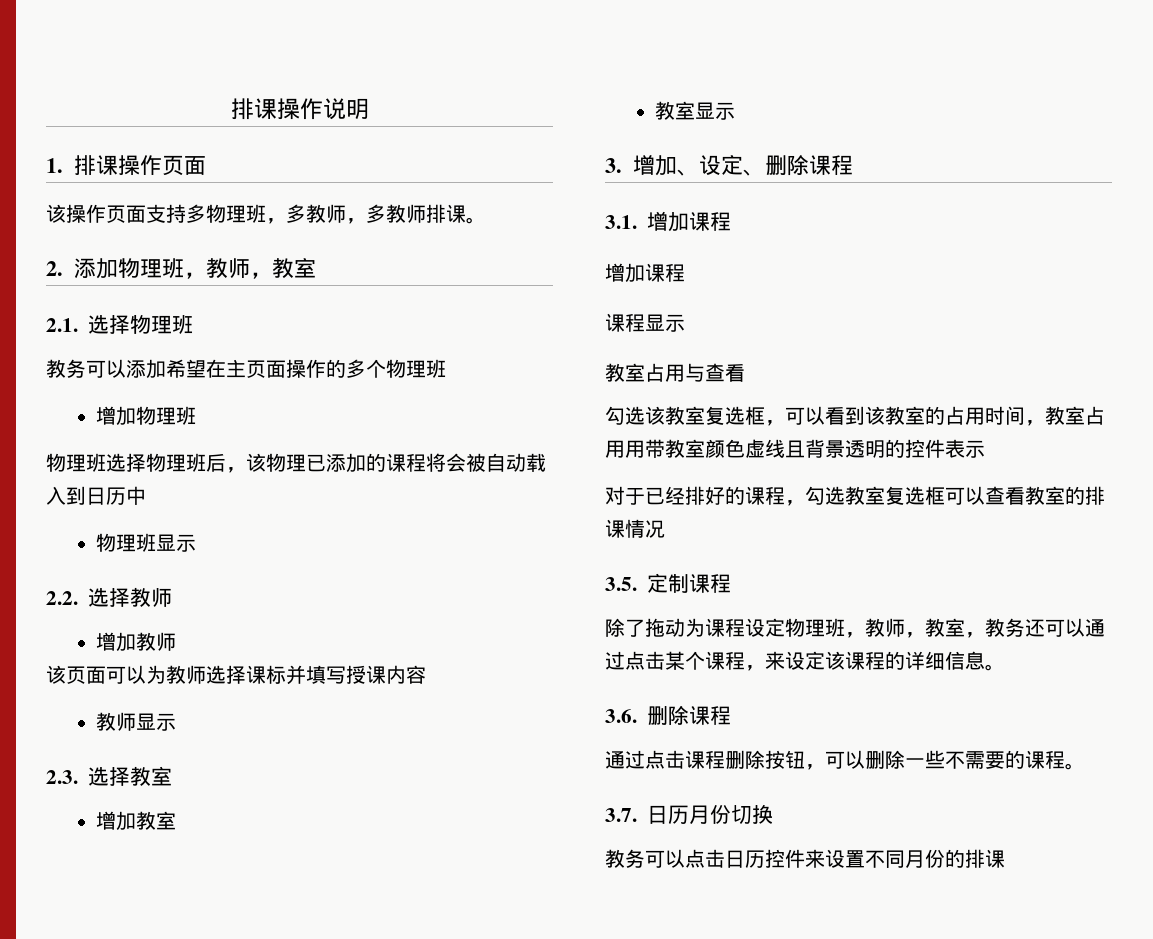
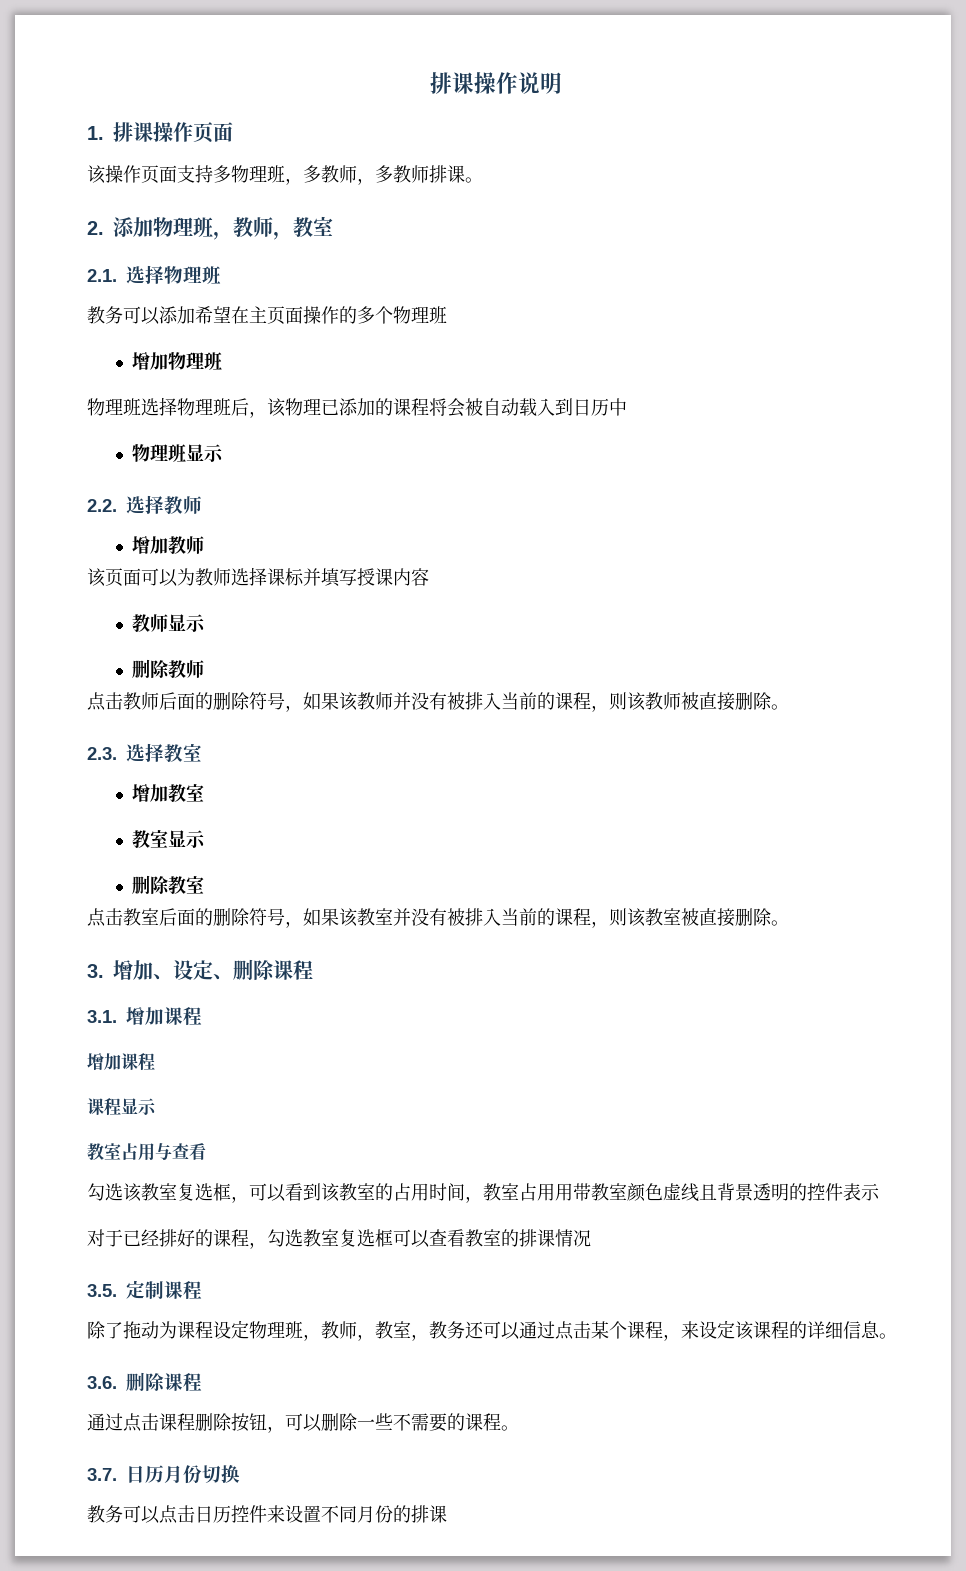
+ 删除教师
+ 点击教师后面的删除符号，如果该教师并没有被排入当前的课程，则该教师被直接删除。
+ 删除教室
+ 点击教室后面的删除符号，如果该教室并没有被排入当前的课程，则该教室被直接删除。

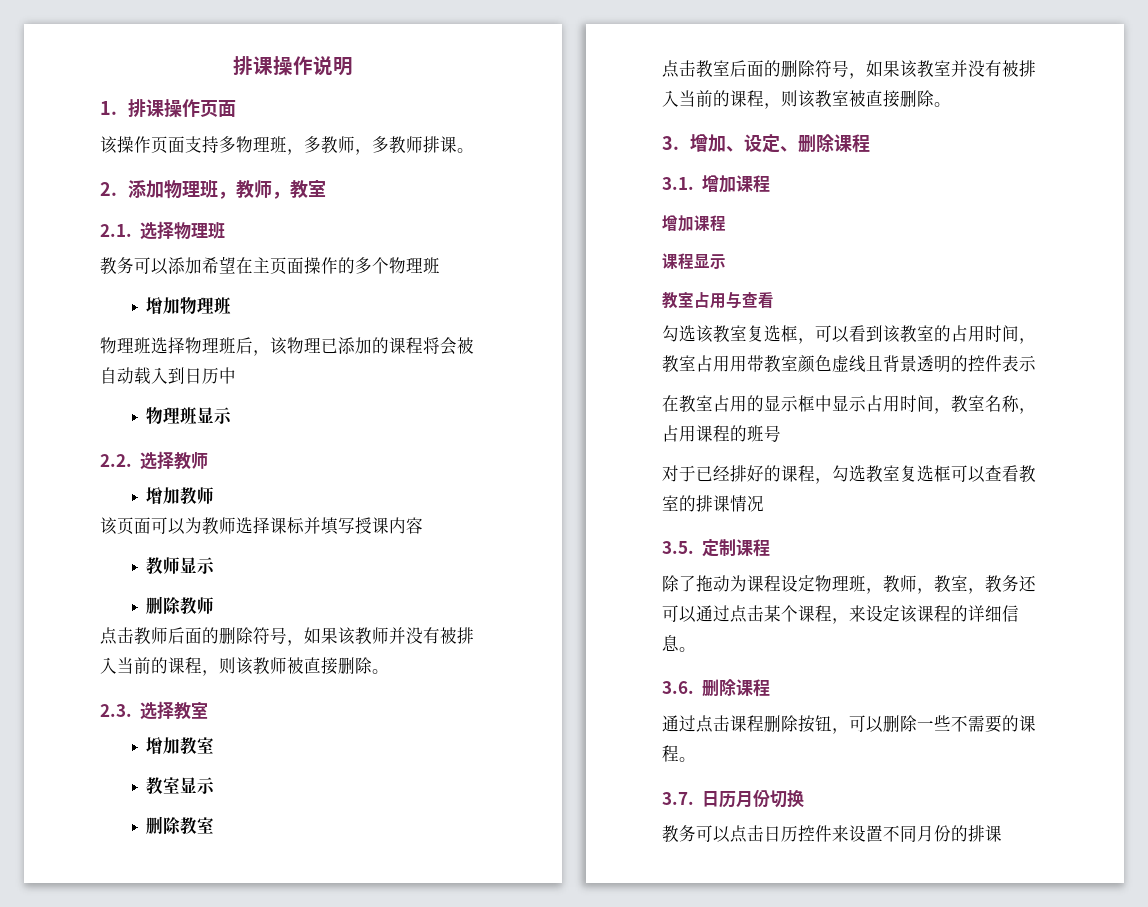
+ 在教室占用的显示框中显示占用时间，教室名称，占用课程的班号

